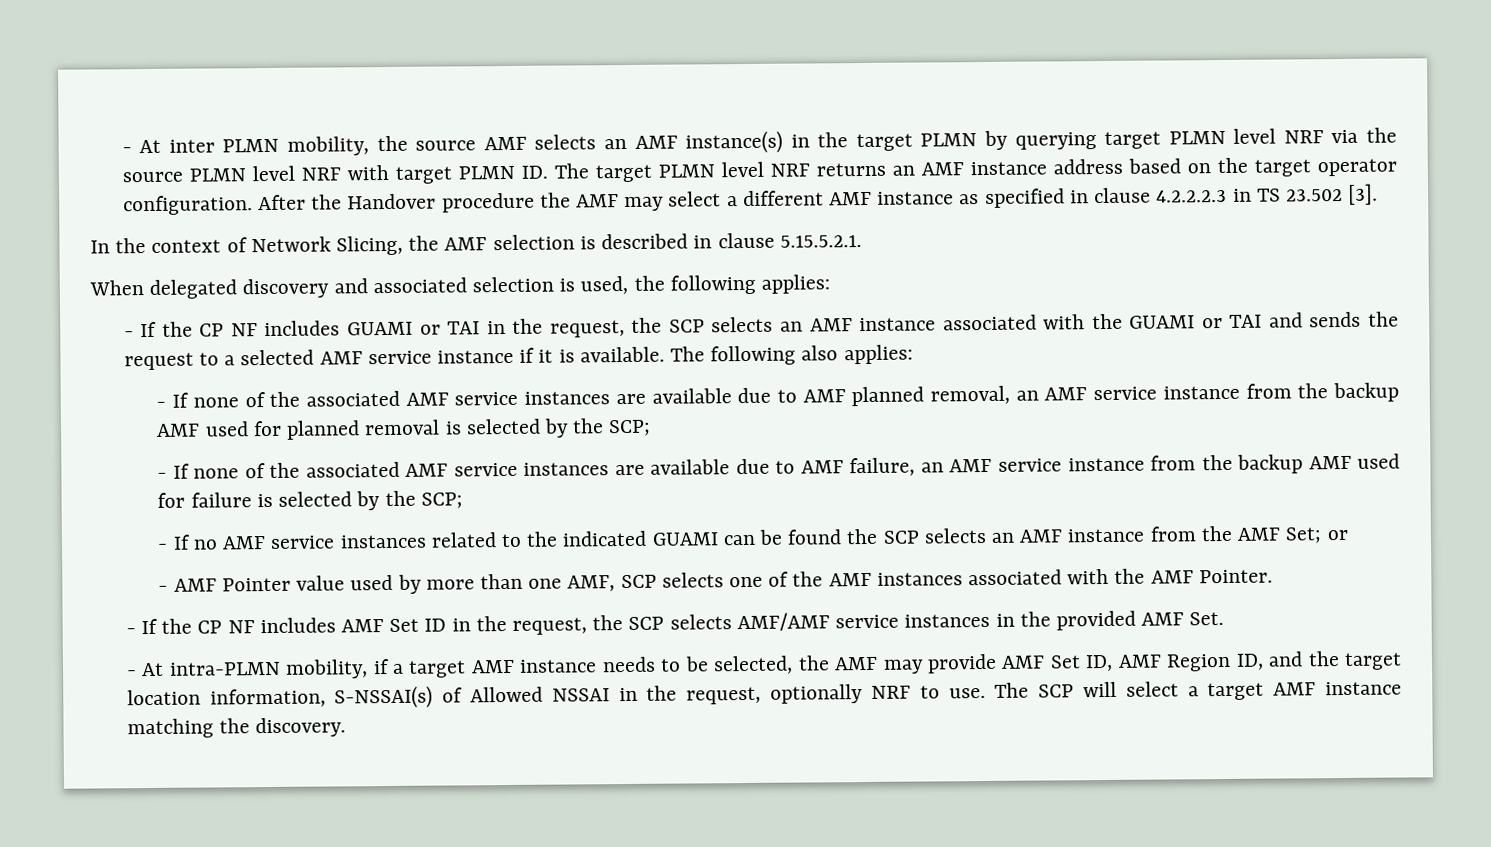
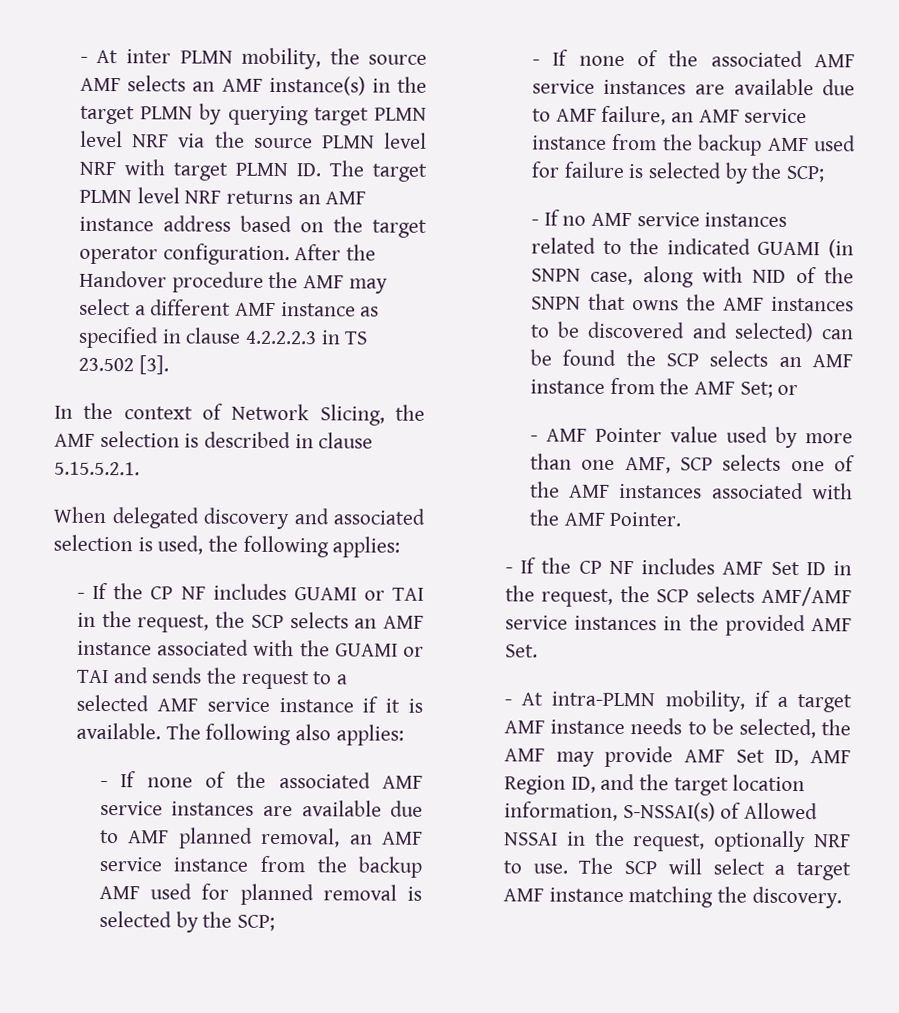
- - If no AMF service instances related to the indicated GUAMI can be found the SCP selects an AMF instance from the AMF Set; or
+ - If no AMF service instances related to the indicated GUAMI (in SNPN case, along with NID of the SNPN that owns the AMF instances to be discovered and selected) can be found the SCP selects an AMF instance from the AMF Set; or

